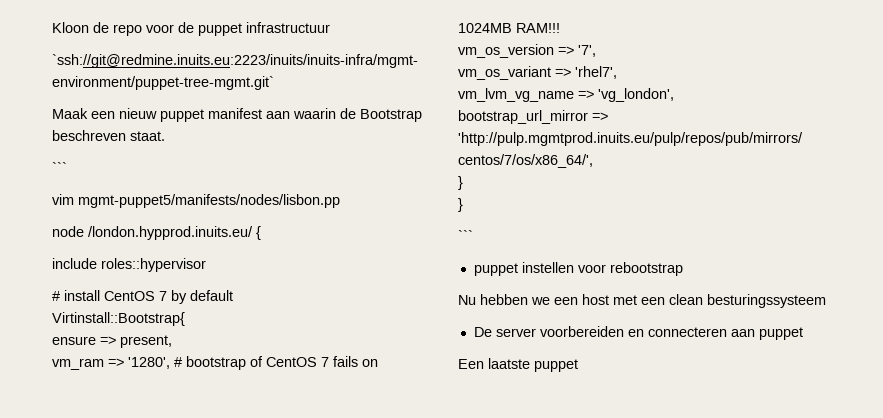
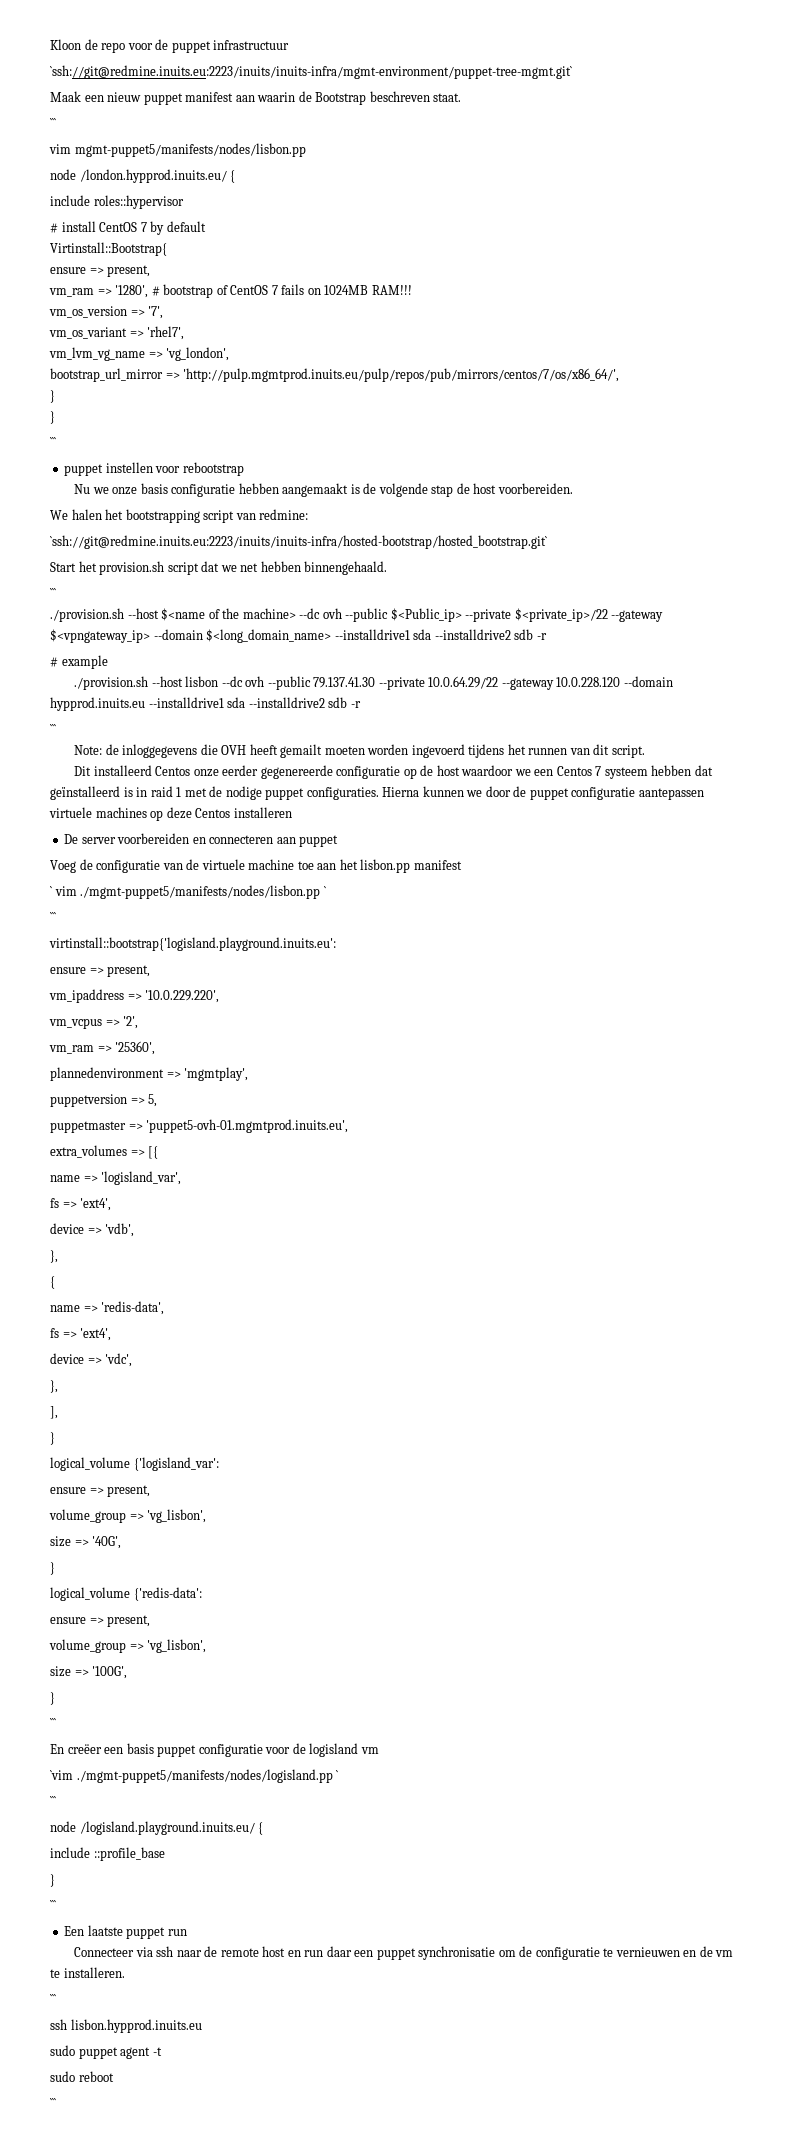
- Nu hebben we een host met een clean besturingssysteem
+ Nu we onze basis configuratie hebben aangemaakt is de volgende stap de host voorbereiden.
+ We halen het bootstrapping script van redmine:
+ `ssh://git@redmine.inuits.eu:2223/inuits/inuits-infra/hosted-bootstrap/hosted_bootstrap.git`
+ Start het provision.sh script dat we net hebben binnengehaald.
+ ```
+ ./provision.sh --host $<name of the machine> --dc ovh --public $<Public_ip> --private $<private_ip>/22 --gateway $<vpngateway_ip> --domain $<long_domain_name> --installdrive1 sda --installdrive2 sdb -r
+ # example
+ ./provision.sh --host lisbon --dc ovh --public 79.137.41.30 --private 10.0.64.29/22 --gateway 10.0.228.120 --domain hypprod.inuits.eu --installdrive1 sda --installdrive2 sdb -r
+ ```
+ Note: de inloggegevens die OVH heeft gemailt moeten worden ingevoerd tijdens het runnen van dit script.
+ Dit installeerd Centos onze eerder gegenereerde configuratie op de host waardoor we een Centos 7 systeem hebben dat geïnstalleerd is in raid 1 met de nodige puppet configuraties. Hierna kunnen we door de puppet configuratie aantepassen virtuele machines op deze Centos installeren
- Een laatste puppet
+ Voeg de configuratie van de virtuele machine toe aan het lisbon.pp manifest
+ ` vim ./mgmt-puppet5/manifests/nodes/lisbon.pp `
+ ```
+ virtinstall::bootstrap{'logisland.playground.inuits.eu':
+ ensure => present,
+ vm_ipaddress => '10.0.229.220',
+ vm_vcpus => '2',
+ vm_ram => '25360',
+ plannedenvironment => 'mgmtplay',
+ puppetversion => 5,
+ puppetmaster => 'puppet5-ovh-01.mgmtprod.inuits.eu',
+ extra_volumes => [{
+ name => 'logisland_var',
+ fs => 'ext4',
+ device => 'vdb',
+ },
+ {
+ name => 'redis-data',
+ fs => 'ext4',
+ device => 'vdc',
+ },
+ ],
+ }
+ logical_volume {'logisland_var':
+ ensure => present,
+ volume_group => 'vg_lisbon',
+ size => '40G',
+ }
+ logical_volume {'redis-data':
+ ensure => present,
+ volume_group => 'vg_lisbon',
+ size => '100G',
+ }
+ ```
+ En creëer een basis puppet configuratie voor de logisland vm
+ `vim ./mgmt-puppet5/manifests/nodes/logisland.pp `
+ ```
+ node /logisland.playground.inuits.eu/ {
+ include ::profile_base
+ }
+ ```
+ Een laatste puppet run
+ Connecteer via ssh naar de remote host en run daar een puppet synchronisatie om de configuratie te vernieuwen en de vm te installeren.
+ ```
+ ssh lisbon.hypprod.inuits.eu
+ sudo puppet agent -t
+ sudo reboot
+ ```

